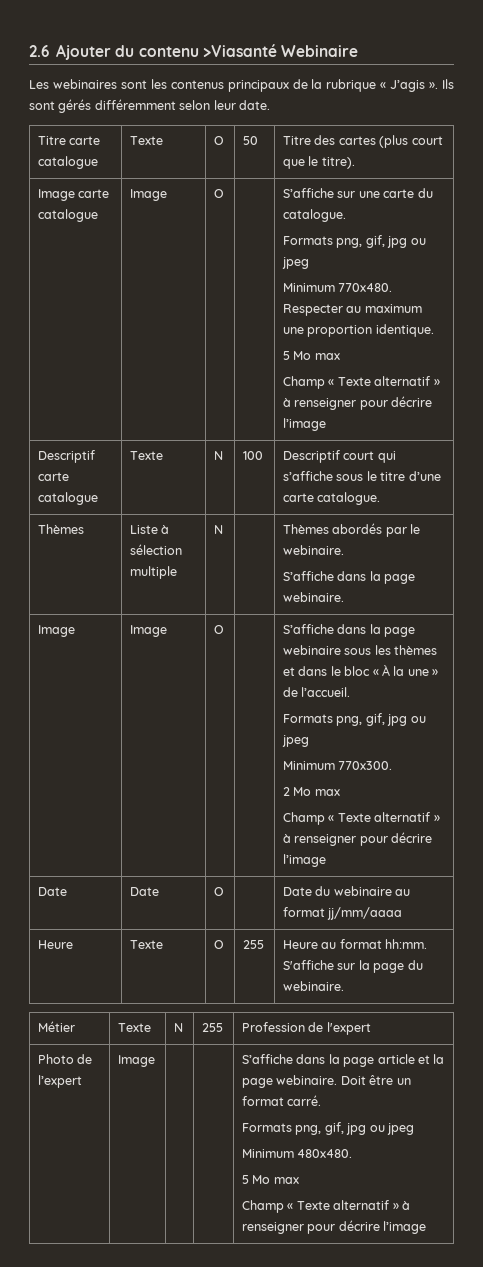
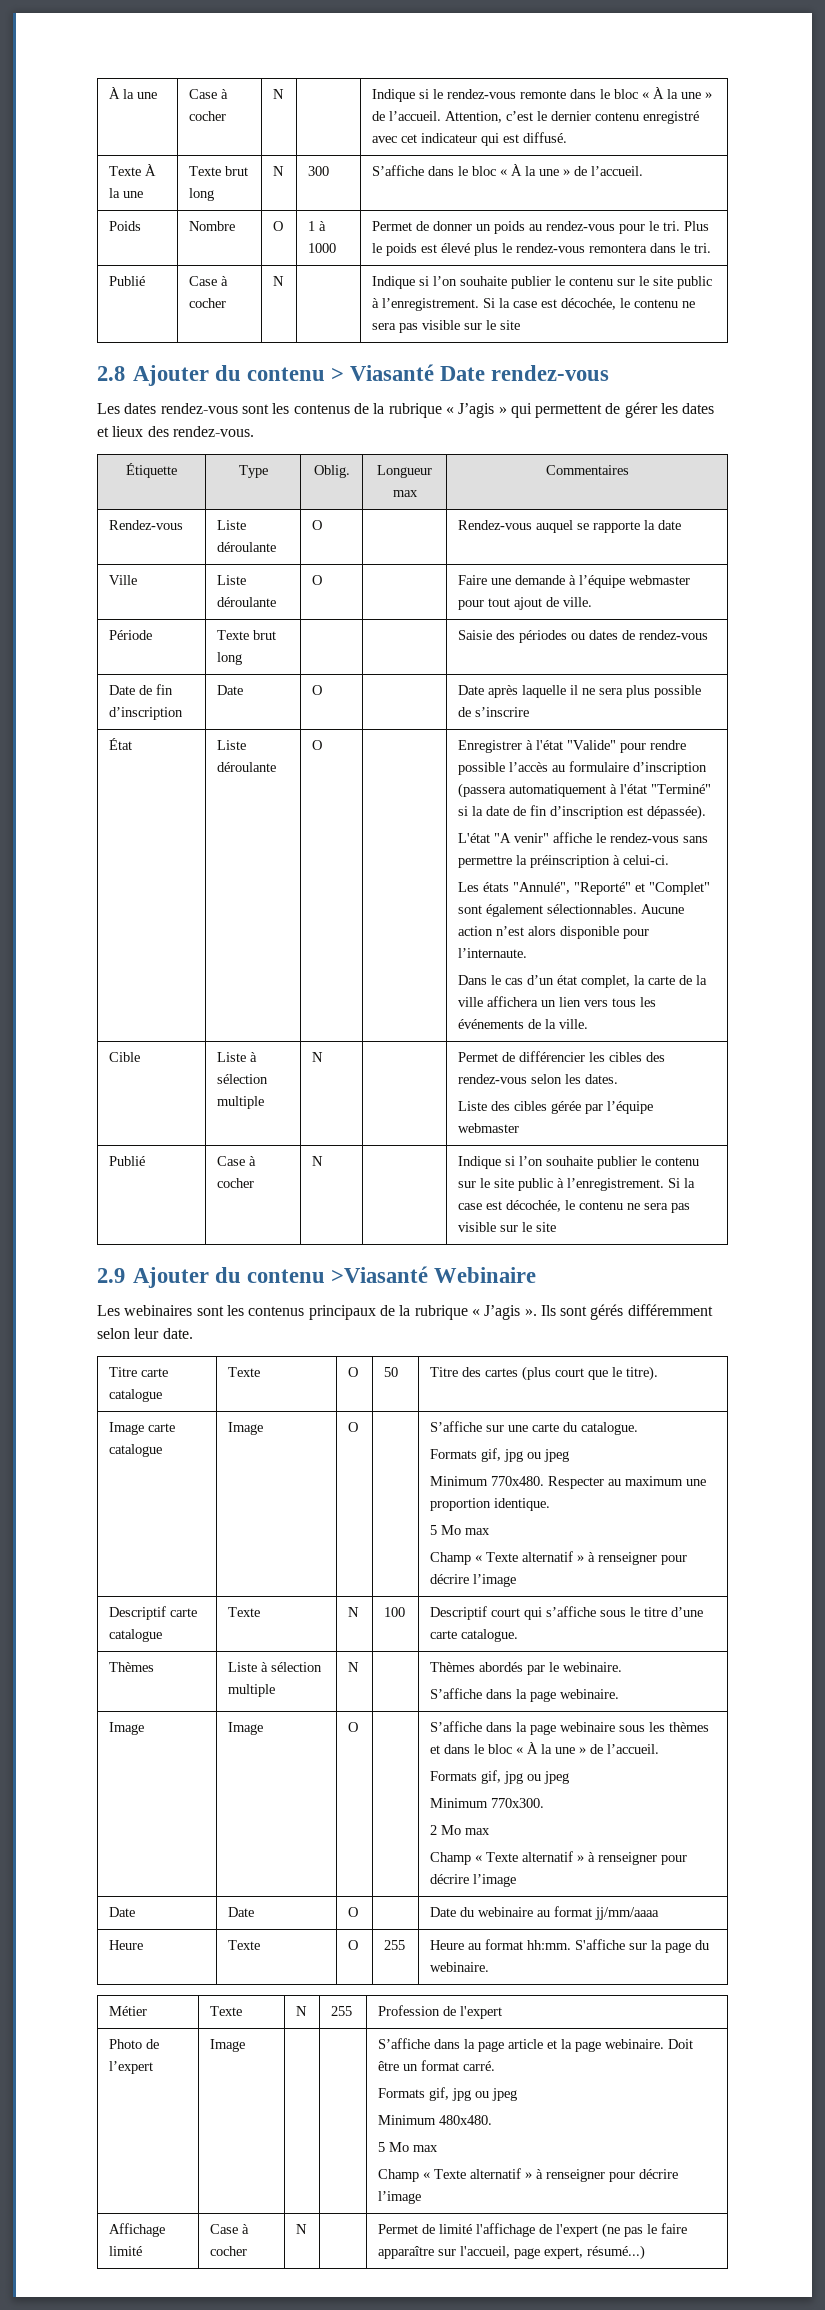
- 2.6 Ajouter du contenu >Viasanté Webinaire
+ À la une | Case à cocher | N | | Indique si le rendez-vous remonte dans le bloc « À la une » de l’accueil. Attention, c’est le dernier contenu enregistré avec cet indicateur qui est diffusé.
+ Texte À la une | Texte brut long | N | 300 | S’affiche dans le bloc « À la une » de l’accueil.
+ Poids | Nombre | O | 1 à 1000 | Permet de donner un poids au rendez-vous pour le tri. Plus le poids est élevé plus le rendez-vous remontera dans le tri.
+ Publié | Case à cocher | N | | Indique si l’on souhaite publier le contenu sur le site public à l’enregistrement. Si la case est décochée, le contenu ne sera pas visible sur le site
+ 2.8 Ajouter du contenu > Viasanté Date rendez-vous
+ Les dates rendez-vous sont les contenus de la rubrique « J’agis » qui permettent de gérer les dates et lieux des rendez-vous.
+ Étiquette | Type | Oblig. | Longueur max | Commentaires
+ Rendez-vous | Liste déroulante | O | | Rendez-vous auquel se rapporte la date
+ Ville | Liste déroulante | O | | Faire une demande à l’équipe webmaster pour tout ajout de ville.
+ Période | Texte brut long | | | Saisie des périodes ou dates de rendez-vous
+ Date de fin d’inscription | Date | O | | Date après laquelle il ne sera plus possible de s’inscrire
+ État | Liste déroulante | O | | Enregistrer à l'état "Valide" pour rendre possible l’accès au formulaire d’inscription (passera automatiquement à l'état "Terminé" si la date de fin d’inscription est dépassée).
+ L'état "A venir" affiche le rendez-vous sans permettre la préinscription à celui-ci.
+ Les états "Annulé", "Reporté" et "Complet" sont également sélectionnables. Aucune action n’est alors disponible pour l’internaute.
+ Dans le cas d’un état complet, la carte de la ville affichera un lien vers tous les événements de la ville.
+ Cible | Liste à sélection multiple | N | | Permet de différencier les cibles des rendez-vous selon les dates.
+ Liste des cibles gérée par l’équipe webmaster
+ Publié | Case à cocher | N | | Indique si l’on souhaite publier le contenu sur le site public à l’enregistrement. Si la case est décochée, le contenu ne sera pas visible sur le site
+ 2.9 Ajouter du contenu >Viasanté Webinaire
  Image carte catalogue | Image | O | | S’affiche sur une carte du catalogue.
- Formats png, gif, jpg ou jpeg
+ Formats gif, jpg ou jpeg
  S’affiche dans la page webinaire sous les thèmes et dans le bloc « À la une » de l’accueil.
- Formats png, gif, jpg ou jpeg
+ Formats gif, jpg ou jpeg
  Photo de l’expert | Image | | | S’affiche dans la page article et la page webinaire. Doit être un format carré.
- Formats png, gif, jpg ou jpeg
+ Formats gif, jpg ou jpeg
+ Affichage limité | Case à cocher | N | | Permet de limité l'affichage de l'expert (ne pas le faire apparaître sur l'accueil, page expert, résumé...)

